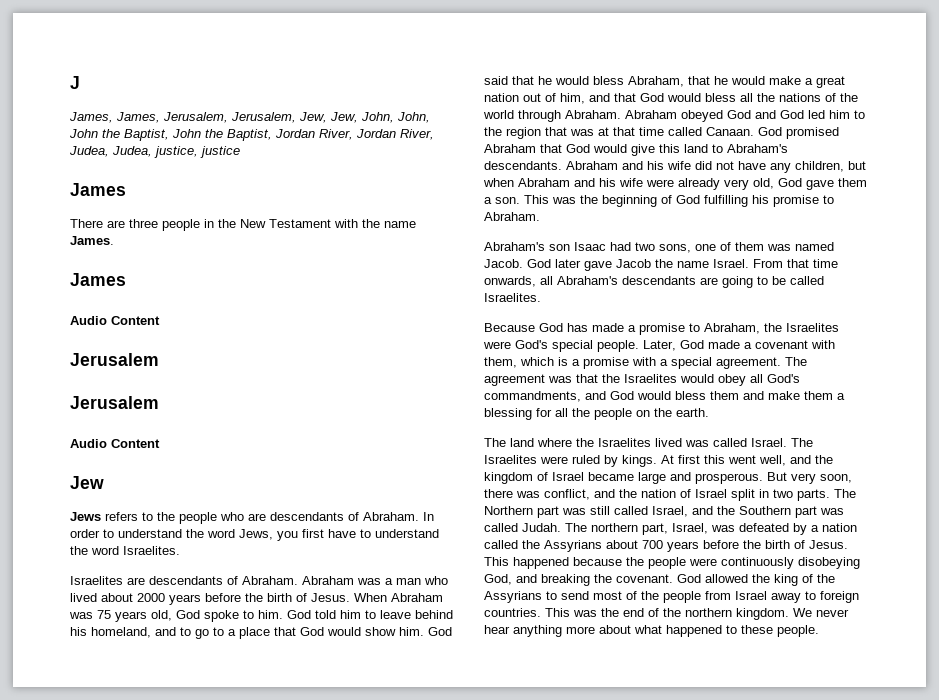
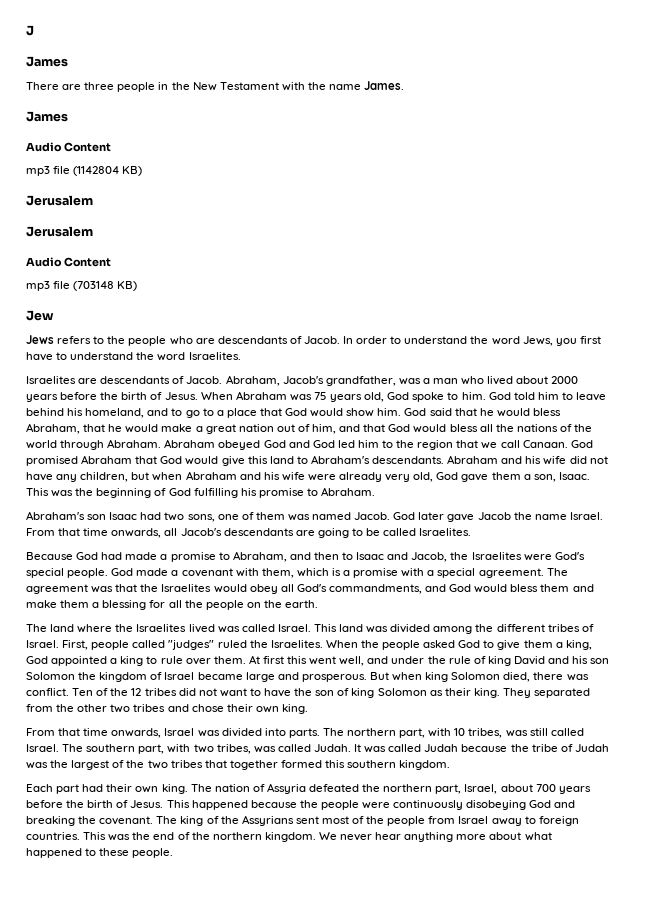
- James, James, Jerusalem, Jerusalem, Jew, Jew, John, John, John the Baptist, John the Baptist, Jordan River, Jordan River, Judea, Judea, justice, justice
+ mp3 file (1142804 KB)
+ mp3 file (703148 KB)
- Jews refers to the people who are descendants of Abraham.
+ Jews refers to the people who are descendants of Jacob.
- Israelites are descendants of Abraham. Abraham was a man who lived about 2000 years before the birth of Jesus.
+ Israelites are descendants of Jacob. Abraham, Jacob's grandfather, was a man who lived about 2000 years before the birth of Jesus.
- Abraham obeyed God and God led him to the region that was at that time called Canaan.
+ Abraham obeyed God and God led him to the region that we call Canaan.
- Abraham and his wife did not have any children, but when Abraham and his wife were already very old, God gave them a son.
+ Abraham and his wife did not have any children, but when Abraham and his wife were already very old, God gave them a son, Isaac.
- From that time onwards, all Abraham's descendants are going to be called Israelites.
+ From that time onwards, all Jacob's descendants are going to be called Israelites.
- Because God has made a promise to Abraham, the Israelites were God's special people.
+ Because God had made a promise to Abraham, and then to Isaac and Jacob, the Israelites were God's special people.
- Later, God made a covenant with them, which is a promise with a special agreement.
+ God made a covenant with them, which is a promise with a special agreement.
- The Israelites were ruled by kings.
+ This land was divided among the different tribes of Israel. First, people called "judges" ruled the Israelites. When the people asked God to give them a king, God appointed a king to rule over them.
- At first this went well, and the kingdom of Israel became large and prosperous.
+ At first this went well, and under the rule of king David and his son Solomon the kingdom of Israel became large and prosperous.
- But very soon, there was conflict, and the nation of Israel split in two parts. The Northern part was still called Israel, and the Southern part was called Judah. The northern part, Israel, was defeated by a nation called the Assyrians about 700 years before the birth of Jesus.
+ But when king Solomon died, there was conflict. Ten of the 12 tribes did not want to have the son of king Solomon as their king. They separated from the other two tribes and chose their own king.
+ From that time onwards, Israel was divided into parts. The northern part, with 10 tribes, was still called Israel. The southern part, with two tribes, was called Judah. It was called Judah because the tribe of Judah was the largest of the two tribes that together formed this southern kingdom.
+ Each part had their own king. The nation of Assyria defeated the northern part, Israel, about 700 years before the birth of Jesus.
- This happened because the people were continuously disobeying God, and breaking the covenant.
+ This happened because the people were continuously disobeying God and breaking the covenant.
- God allowed the king of the Assyrians to send most of the people from Israel away to foreign countries.
+ The king of the Assyrians sent most of the people from Israel away to foreign countries.

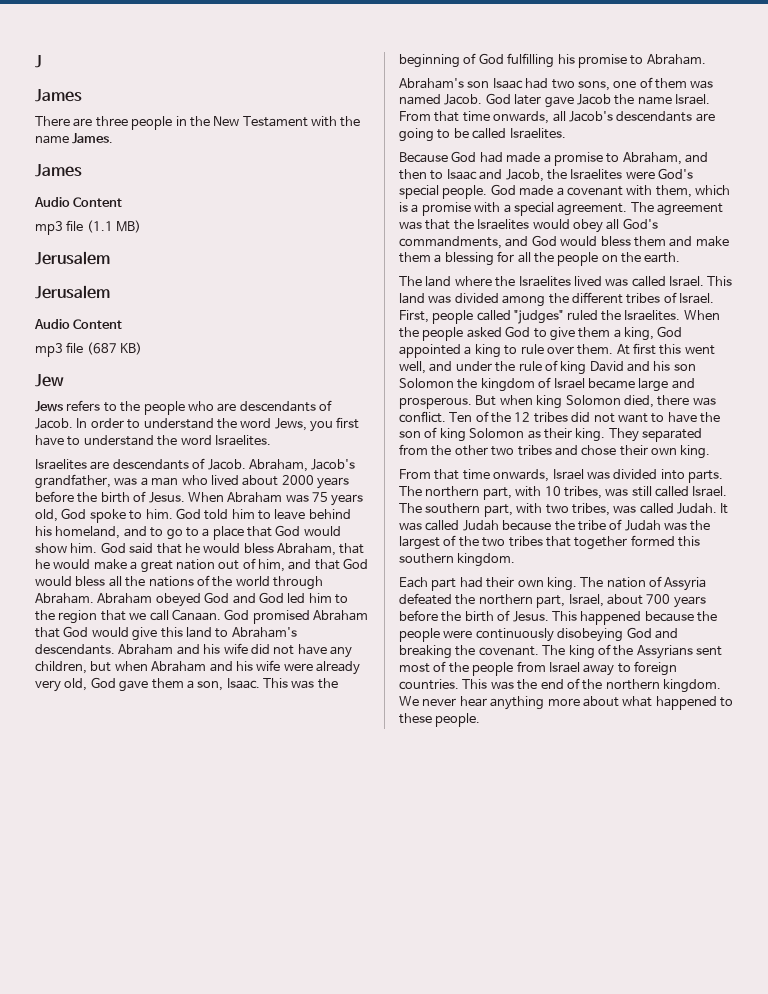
- mp3 file (1142804 KB)
+ mp3 file (1.1 MB)
- mp3 file (703148 KB)
+ mp3 file (687 KB)

